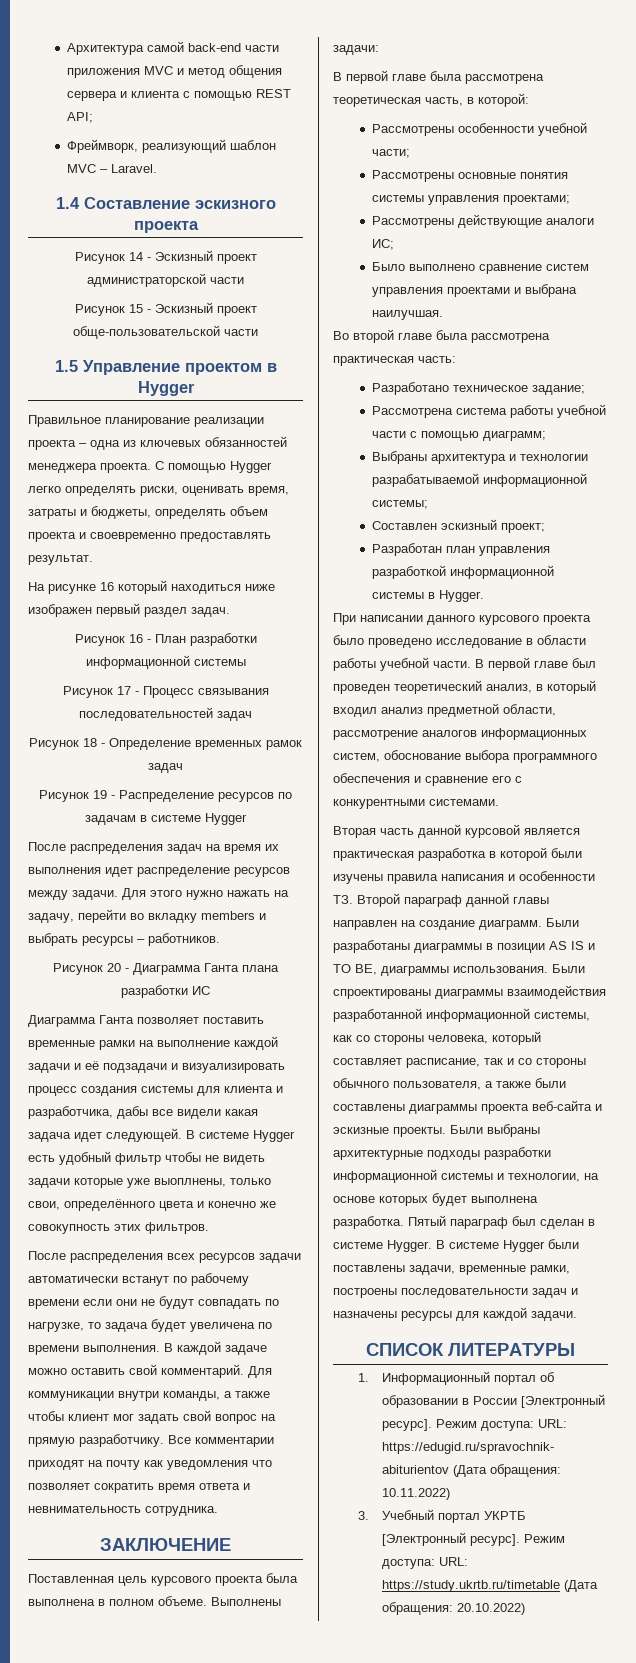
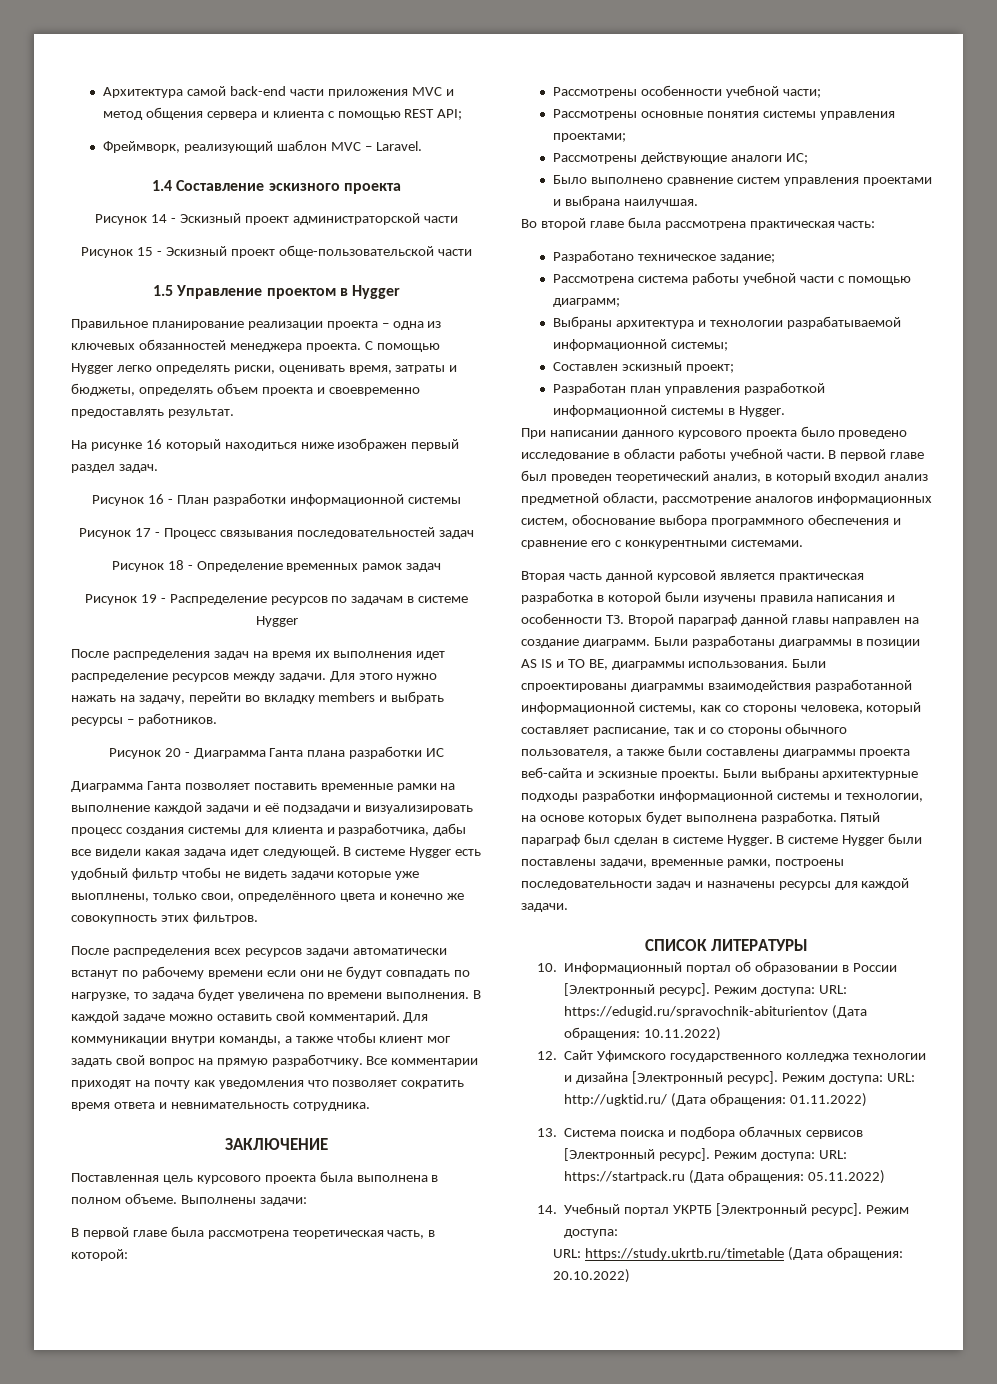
- 1. Информационный портал об образовании в России [Электронный ресурс].
+ 10. Информационный портал об образовании в России [Электронный ресурс].
- 3. Учебный портал УКРТБ [Электронный ресурс]. Режим доступа: URL: https://study.ukrtb.ru/timetable (Дата обращения: 20.10.2022)
+ 12. Сайт Уфимского государственного колледжа технологии и дизайна [Электронный ресурс]. Режим доступа: URL: http://ugktid.ru/ (Дата обращения: 01.11.2022)
+ 13. Система поиска и подбора облачных сервисов [Электронный ресурс]. Режим доступа: URL: https://startpack.ru (Дата обращения: 05.11.2022)
+ 14. Учебный портал УКРТБ [Электронный ресурс]. Режим доступа:
+ URL: https://study.ukrtb.ru/timetable (Дата обращения: 20.10.2022)

